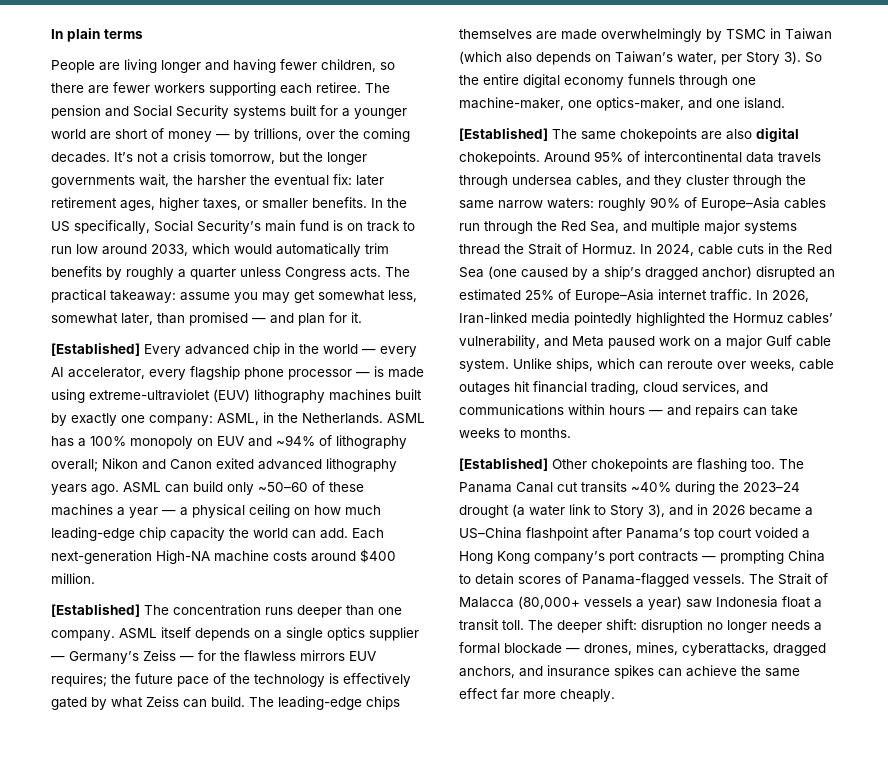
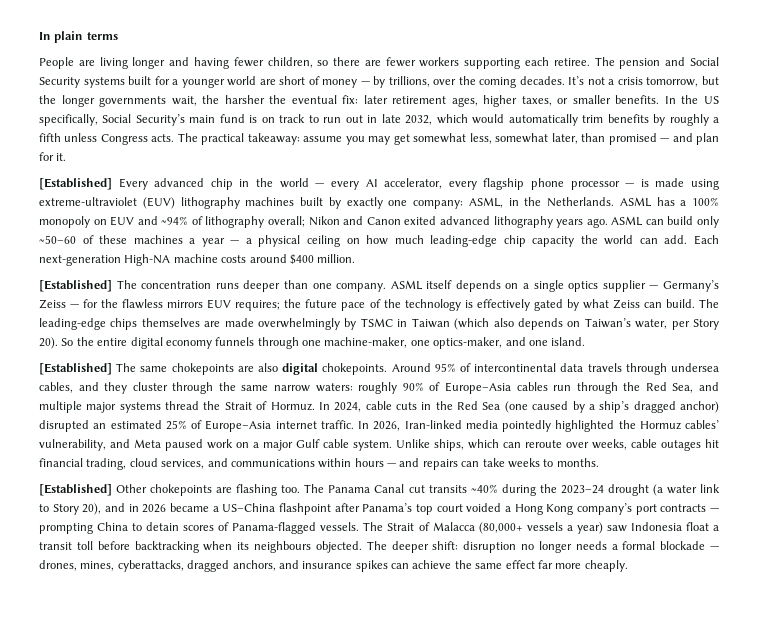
- In the US specifically, Social Security’s main fund is on track to run low around 2033, which would automatically trim benefits by roughly a quarter unless Congress acts.
+ In the US specifically, Social Security’s main fund is on track to run out in late 2032, which would automatically trim benefits by roughly a fifth unless Congress acts.
- The leading-edge chips themselves are made overwhelmingly by TSMC in Taiwan (which also depends on Taiwan’s water, per Story 3).
+ The leading-edge chips themselves are made overwhelmingly by TSMC in Taiwan (which also depends on Taiwan’s water, per Story 20).
- The Panama Canal cut transits ~40% during the 2023–24 drought (a water link to Story 3), and in 2026 became a US–China flashpoint after Panama’s top court voided a Hong Kong company’s port contracts — prompting China to detain scores of Panama-flagged vessels.
+ The Panama Canal cut transits ~40% during the 2023–24 drought (a water link to Story 20), and in 2026 became a US–China flashpoint after Panama’s top court voided a Hong Kong company’s port contracts — prompting China to detain scores of Panama-flagged vessels.
- The Strait of Malacca (80,000+ vessels a year) saw Indonesia float a transit toll.
+ The Strait of Malacca (80,000+ vessels a year) saw Indonesia float a transit toll before backtracking when its neighbours objected.

